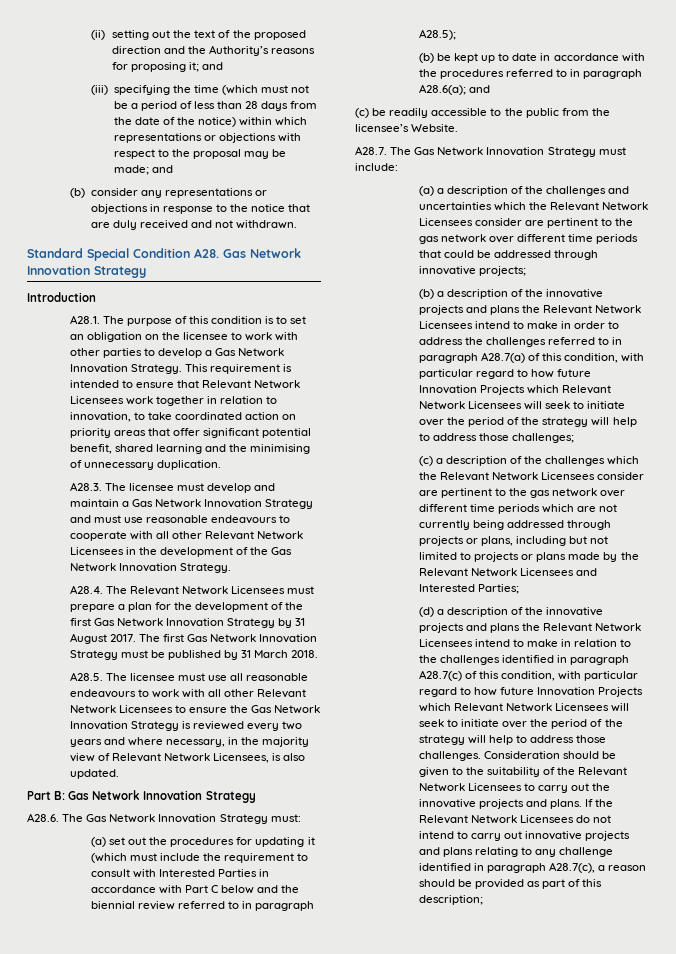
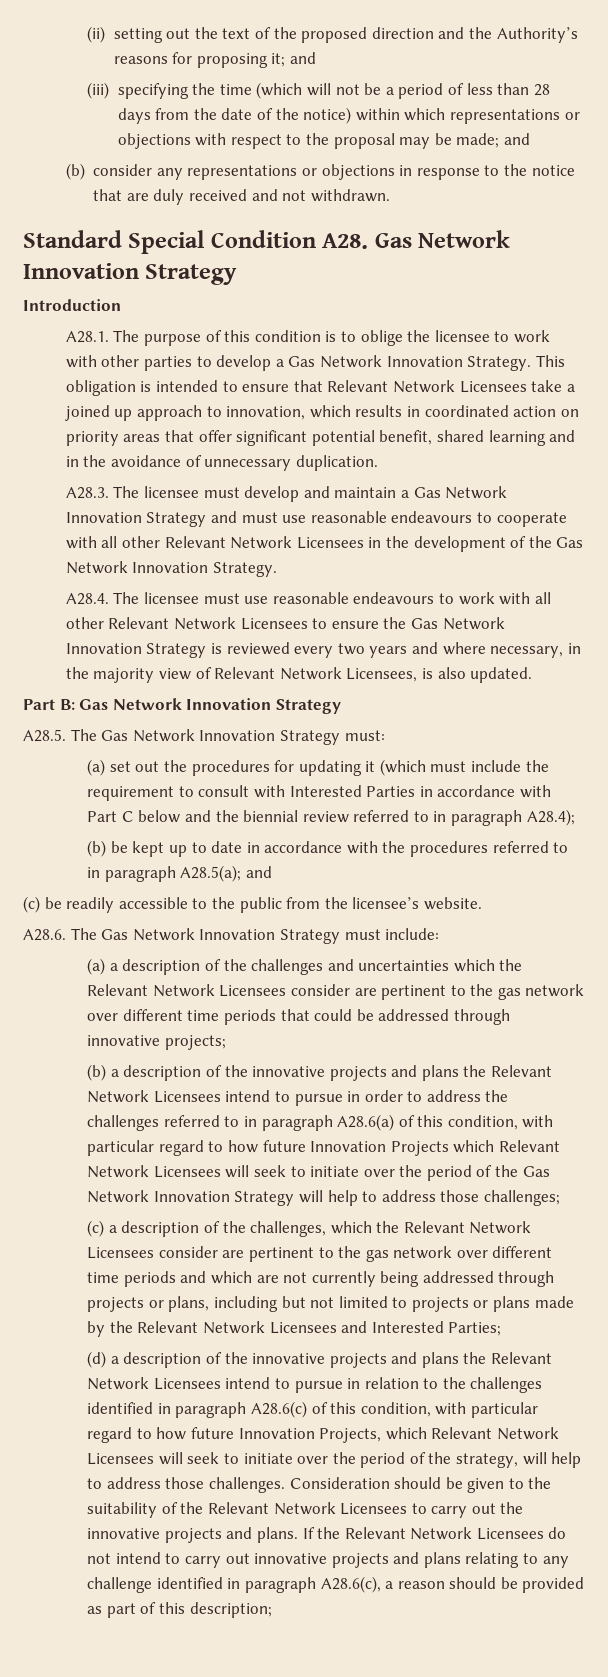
- (iii) specifying the time (which must not be a period of less than 28 days from the date of the notice) within which representations or objections with respect to the proposal may be made; and
+ (iii) specifying the time (which will not be a period of less than 28 days from the date of the notice) within which representations or objections with respect to the proposal may be made; and
- A28.1. The purpose of this condition is to set an obligation on the licensee to work with other parties to develop a Gas Network Innovation Strategy.
+ A28.1. The purpose of this condition is to oblige the licensee to work with other parties to develop a Gas Network Innovation Strategy.
- This requirement is intended to ensure that Relevant Network Licensees work together in relation to innovation, to take coordinated action on priority areas that offer significant potential benefit, shared learning and the minimising of unnecessary duplication.
+ This obligation is intended to ensure that Relevant Network Licensees take a joined up approach to innovation, which results in coordinated action on priority areas that offer significant potential benefit, shared learning and in the avoidance of unnecessary duplication.
- A28.4. The Relevant Network Licensees must prepare a plan for the development of the first Gas Network Innovation Strategy by 31 August 2017. The first Gas Network Innovation Strategy must be published by 31 March 2018.
- A28.5. The licensee must use all reasonable endeavours to work with all other Relevant Network Licensees to ensure the Gas Network Innovation Strategy is reviewed every two years and where necessary, in the majority view of Relevant Network Licensees, is also updated.
+ A28.4. The licensee must use reasonable endeavours to work with all other Relevant Network Licensees to ensure the Gas Network Innovation Strategy is reviewed every two years and where necessary, in the majority view of Relevant Network Licensees, is also updated.
- A28.6. The Gas Network Innovation Strategy must:
+ A28.5. The Gas Network Innovation Strategy must:
- (a) set out the procedures for updating it (which must include the requirement to consult with Interested Parties in accordance with Part C below and the biennial review referred to in paragraph A28.5);
+ (a) set out the procedures for updating it (which must include the requirement to consult with Interested Parties in accordance with Part C below and the biennial review referred to in paragraph A28.4);
- (b) be kept up to date in accordance with the procedures referred to in paragraph A28.6(a); and
+ (b) be kept up to date in accordance with the procedures referred to in paragraph A28.5(a); and
- (c) be readily accessible to the public from the licensee’s Website.
- A28.7. The Gas Network Innovation Strategy must include:
+ (c) be readily accessible to the public from the licensee’s website.
+ A28.6. The Gas Network Innovation Strategy must include:
- (b) a description of the innovative projects and plans the Relevant Network Licensees intend to make in order to address the challenges referred to in paragraph A28.7(a) of this condition, with particular regard to how future Innovation Projects which Relevant Network Licensees will seek to initiate over the period of the strategy will help to address those challenges;
+ (b) a description of the innovative projects and plans the Relevant Network Licensees intend to pursue in order to address the challenges referred to in paragraph A28.6(a) of this condition, with particular regard to how future Innovation Projects which Relevant Network Licensees will seek to initiate over the period of the Gas Network Innovation Strategy will help to address those challenges;
- (c) a description of the challenges which the Relevant Network Licensees consider are pertinent to the gas network over different time periods which are not currently being addressed through projects or plans, including but not limited to projects or plans made by the Relevant Network Licensees and Interested Parties;
+ (c) a description of the challenges, which the Relevant Network Licensees consider are pertinent to the gas network over different time periods and which are not currently being addressed through projects or plans, including but not limited to projects or plans made by the Relevant Network Licensees and Interested Parties;
- (d) a description of the innovative projects and plans the Relevant Network Licensees intend to make in relation to the challenges identified in paragraph A28.7(c) of this condition, with particular regard to how future Innovation Projects which Relevant Network Licensees will seek to initiate over the period of the strategy will help to address those challenges.
+ (d) a description of the innovative projects and plans the Relevant Network Licensees intend to pursue in relation to the challenges identified in paragraph A28.6(c) of this condition, with particular regard to how future Innovation Projects, which Relevant Network Licensees will seek to initiate over the period of the strategy, will help to address those challenges.
- If the Relevant Network Licensees do not intend to carry out innovative projects and plans relating to any challenge identified in paragraph A28.7(c), a reason should be provided as part of this description;
+ If the Relevant Network Licensees do not intend to carry out innovative projects and plans relating to any challenge identified in paragraph A28.6(c), a reason should be provided as part of this description;

